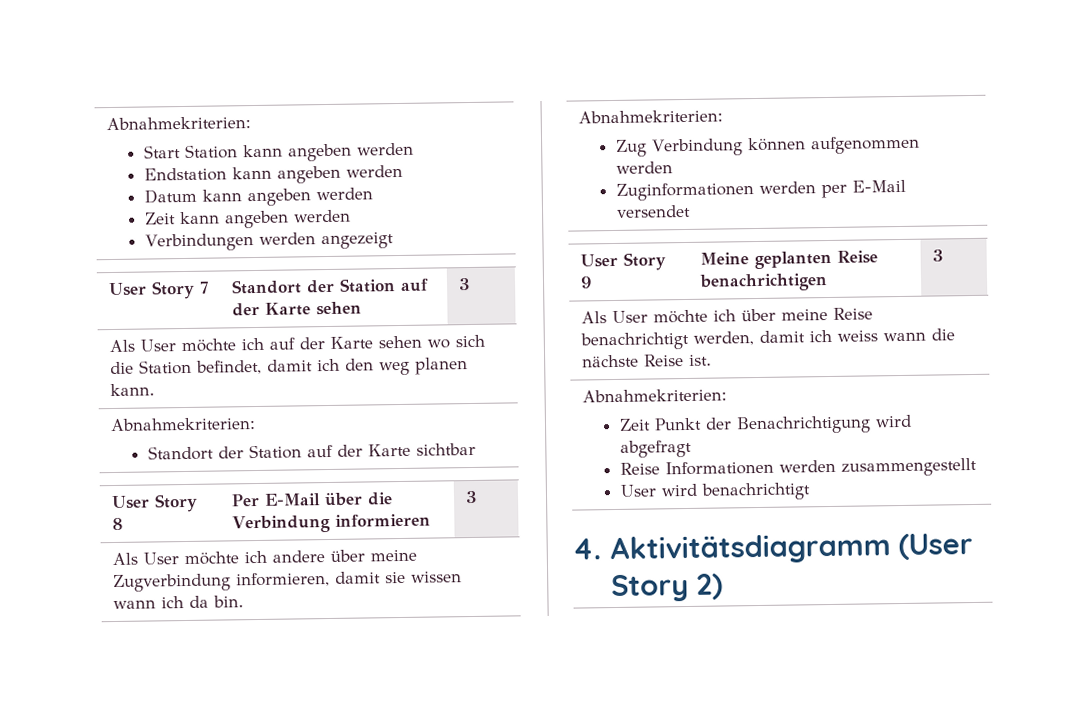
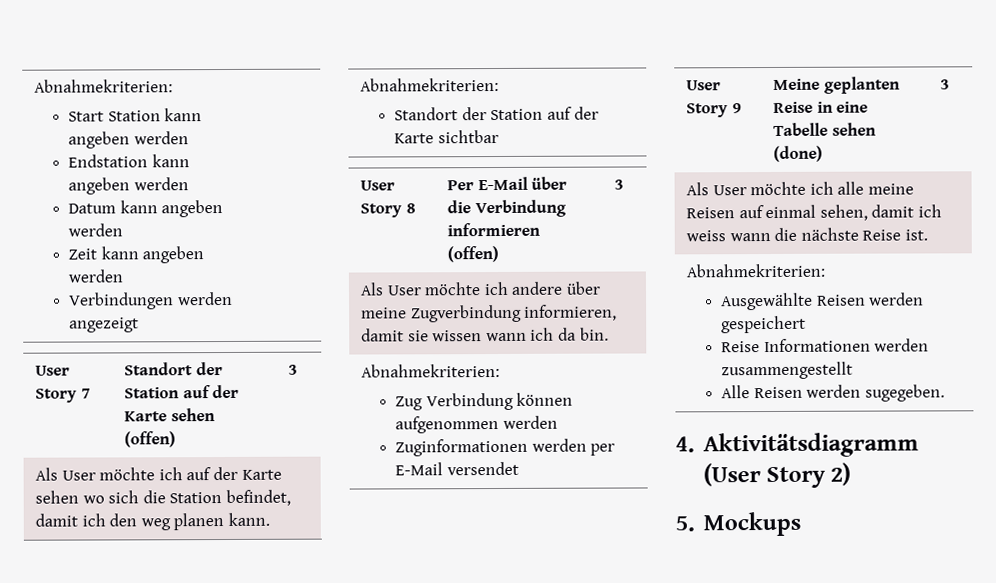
- User Story 7 | Standort der Station auf der Karte sehen | 3
+ User Story 7 | Standort der Station auf der Karte sehen (offen) | 3
- User Story 8 | Per E-Mail über die Verbindung informieren | 3
+ User Story 8 | Per E-Mail über die Verbindung informieren (offen) | 3
- User Story 9 | Meine geplanten Reise benachrichtigen | 3
- Als User möchte ich über meine Reise benachrichtigt werden, damit ich weiss wann die nächste Reise ist.
+ User Story 9 | Meine geplanten Reise in eine Tabelle sehen (done) | 3
+ Als User möchte ich alle meine Reisen auf einmal sehen, damit ich weiss wann die nächste Reise ist.
  Abnahmekriterien:
- Zeit Punkt der Benachrichtigung wird abgefragt
+ Ausgewählte Reisen werden gespeichert
  Reise Informationen werden zusammengestellt
- User wird benachrichtigt
+ Alle Reisen werden sugegeben.
+ 5. Mockups

